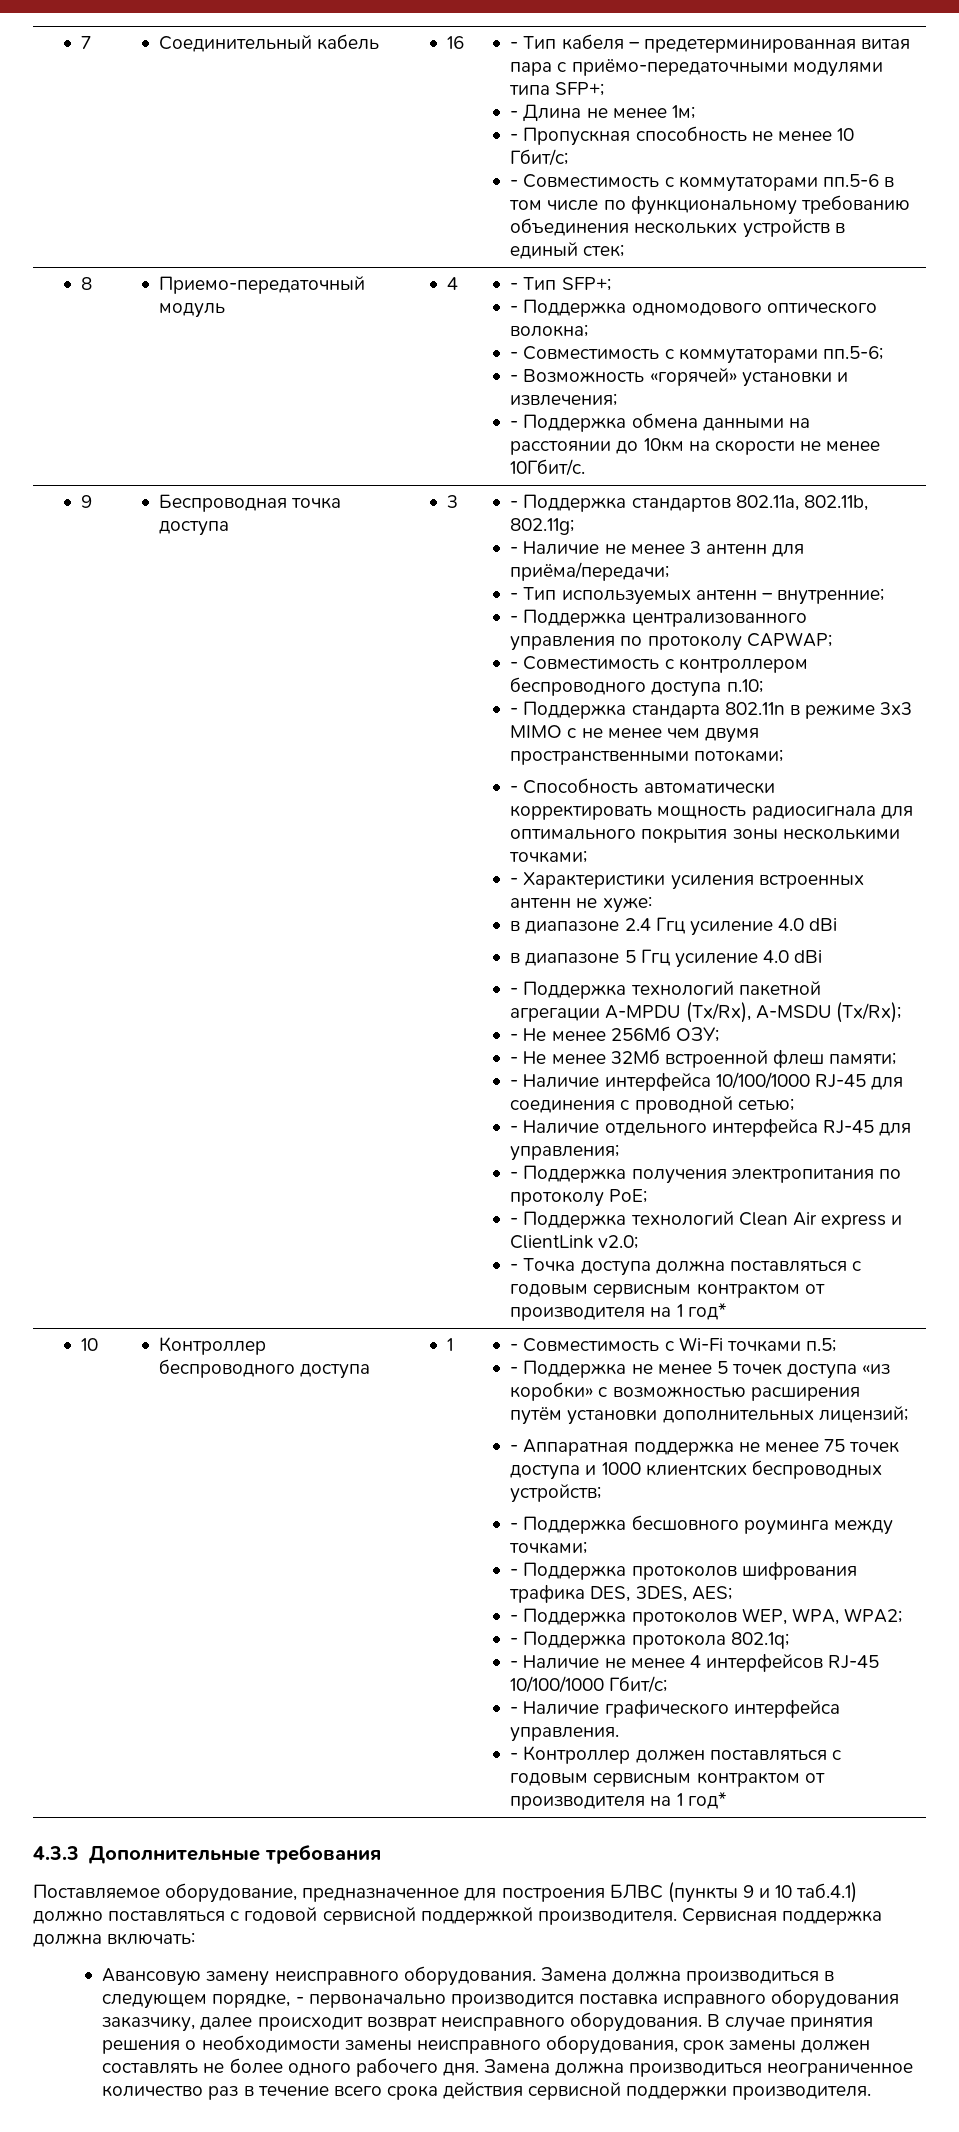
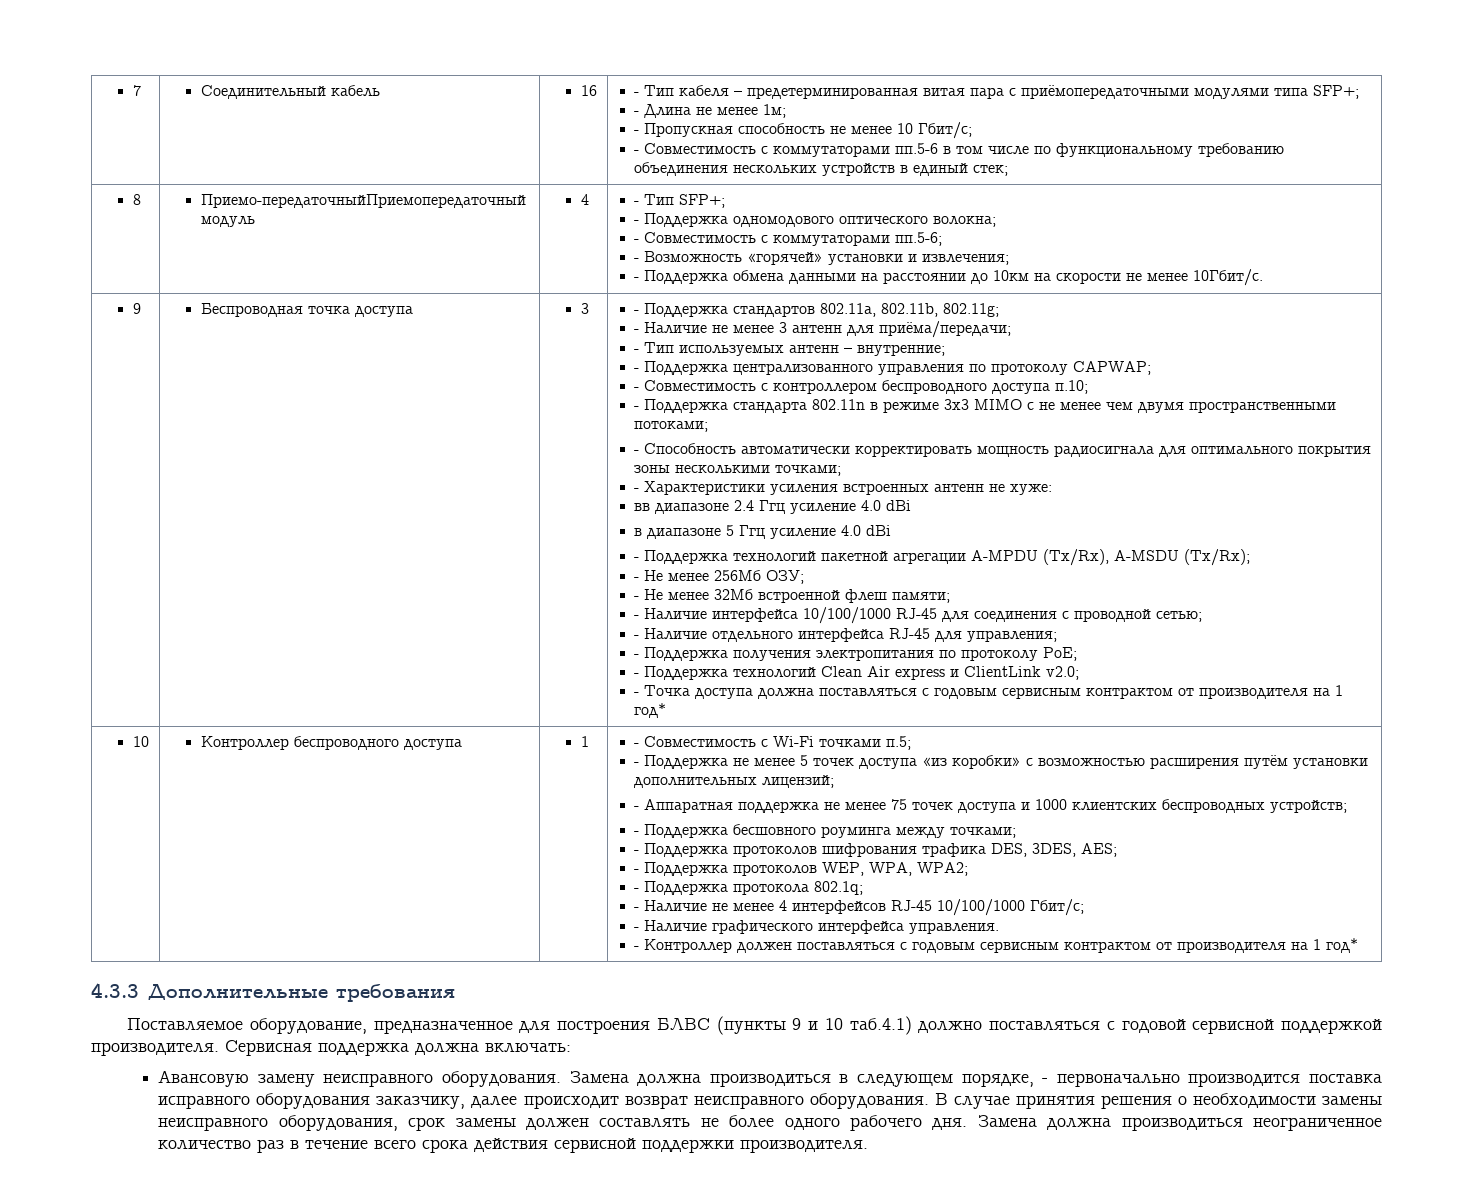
- - Тип кабеля – предетерминированная витая пара с приёмо-передаточными модулями типа SFP+;
+ - Тип кабеля – предетерминированная витая пара с приёмопередаточными модулями типа SFP+;
- 8 | Приемо-передаточный модуль | 4 | - Тип SFP+;
+ 8 | Приемо-передаточныйПриемопередаточный модуль | 4 | - Тип SFP+;
- в диапазоне 2.4 Ггц усиление 4.0 dBi
+ вв диапазоне 2.4 Ггц усиление 4.0 dBi

